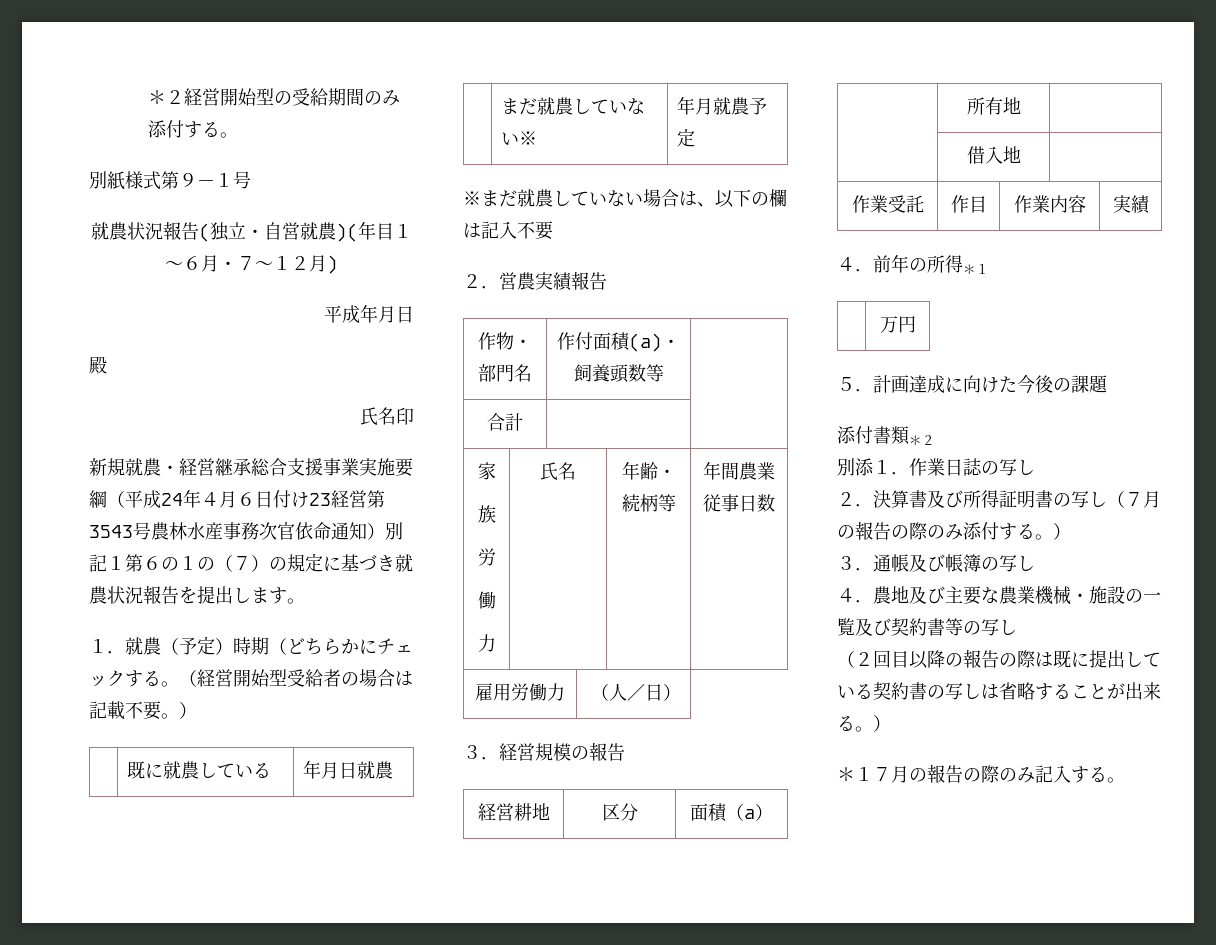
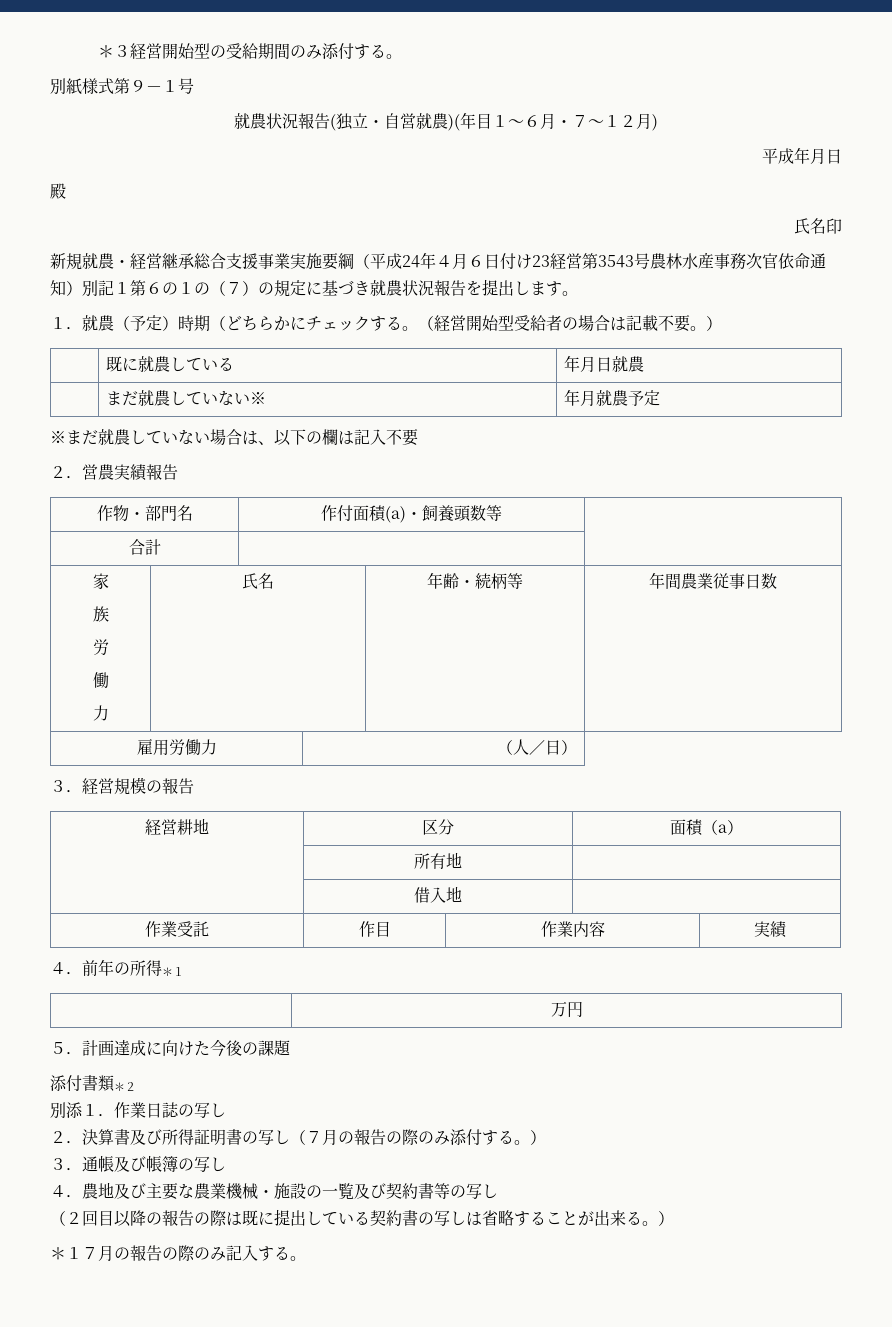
- ＊２経営開始型の受給期間のみ添付する。
+ ＊３経営開始型の受給期間のみ添付する。

